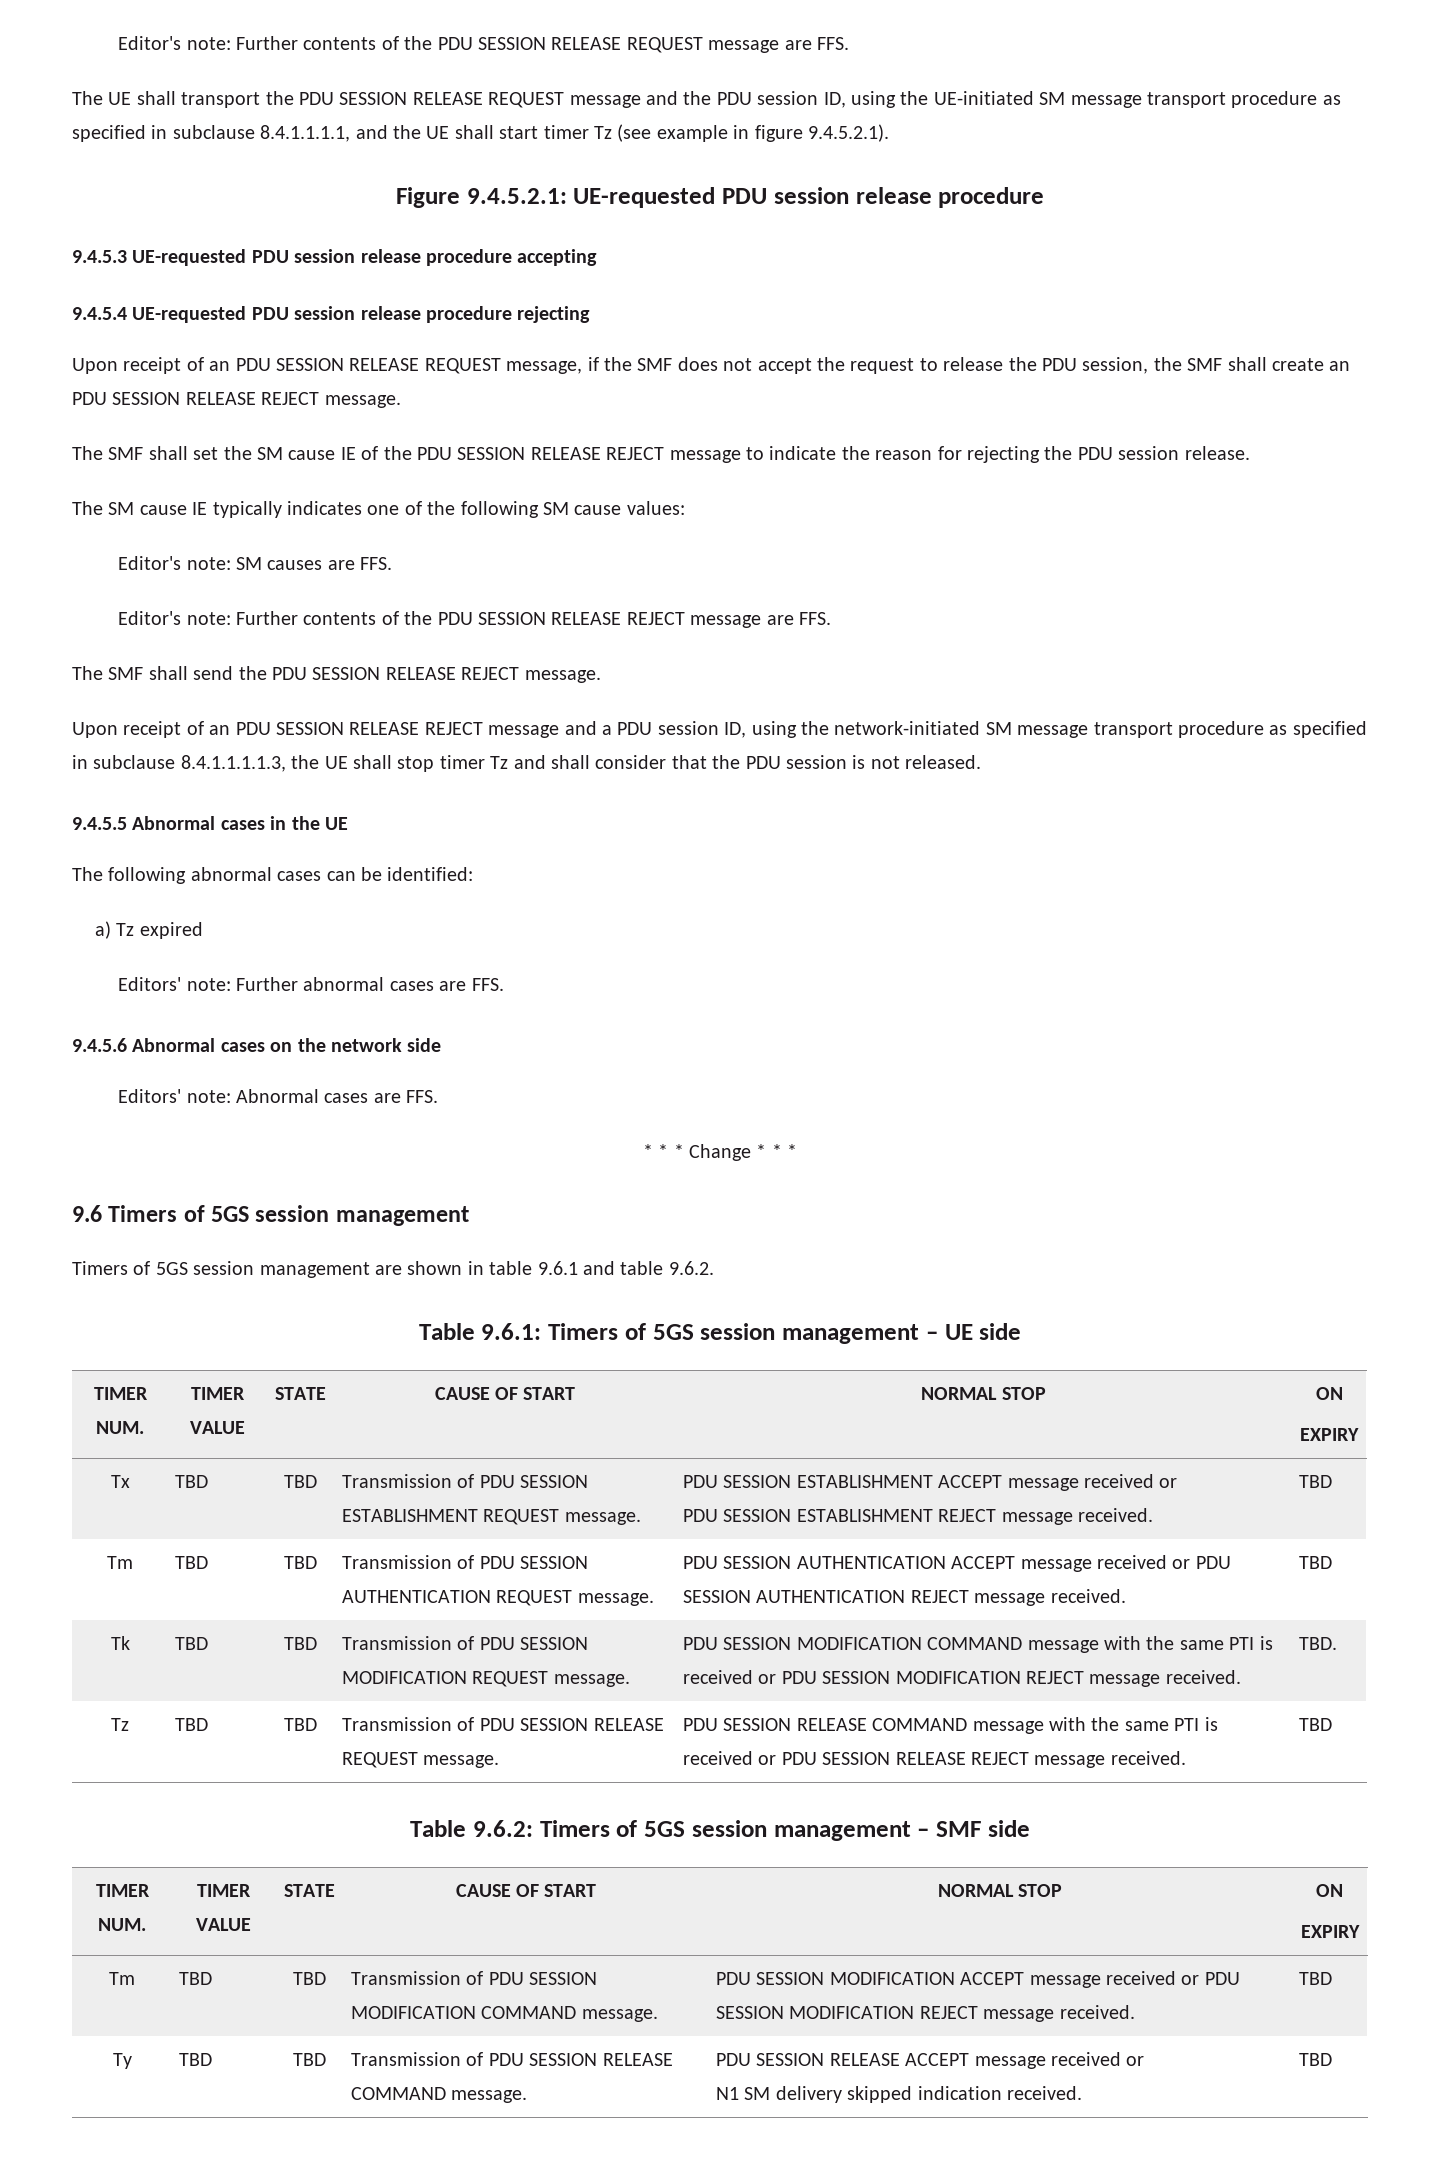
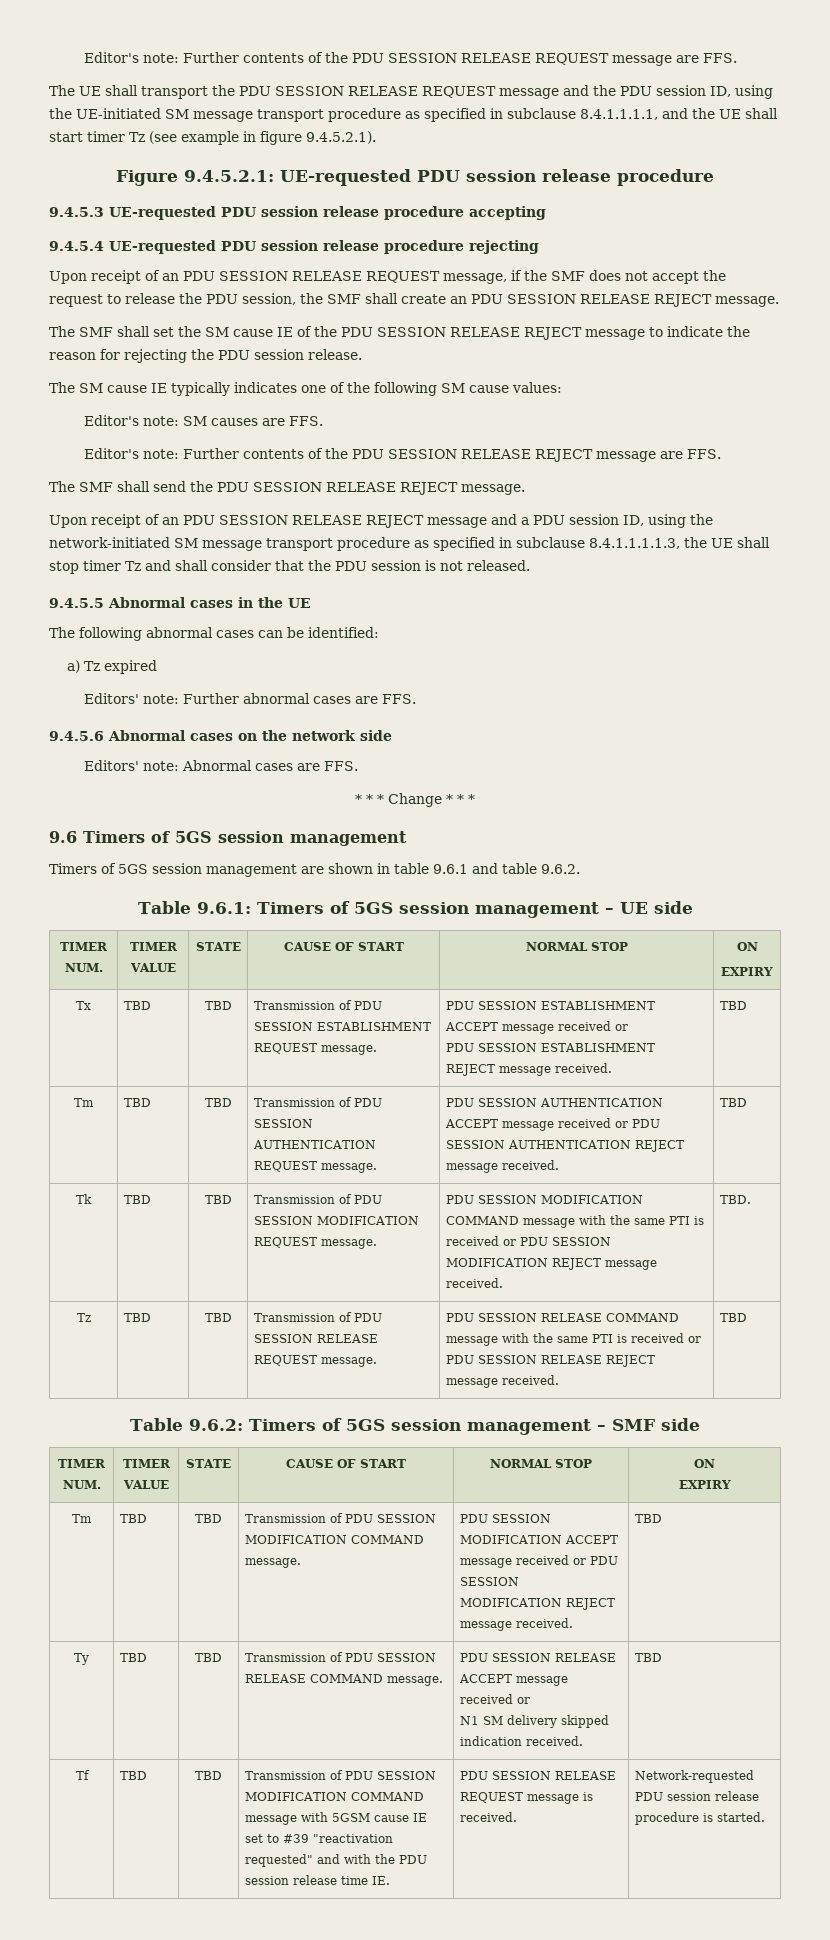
+ Tf | TBD | TBD | Transmission of PDU SESSION MODIFICATION COMMAND message with 5GSM cause IE set to #39 "reactivation requested" and with the PDU session release time IE. | PDU SESSION RELEASE REQUEST message is received. | Network-requested PDU session release procedure is started.

